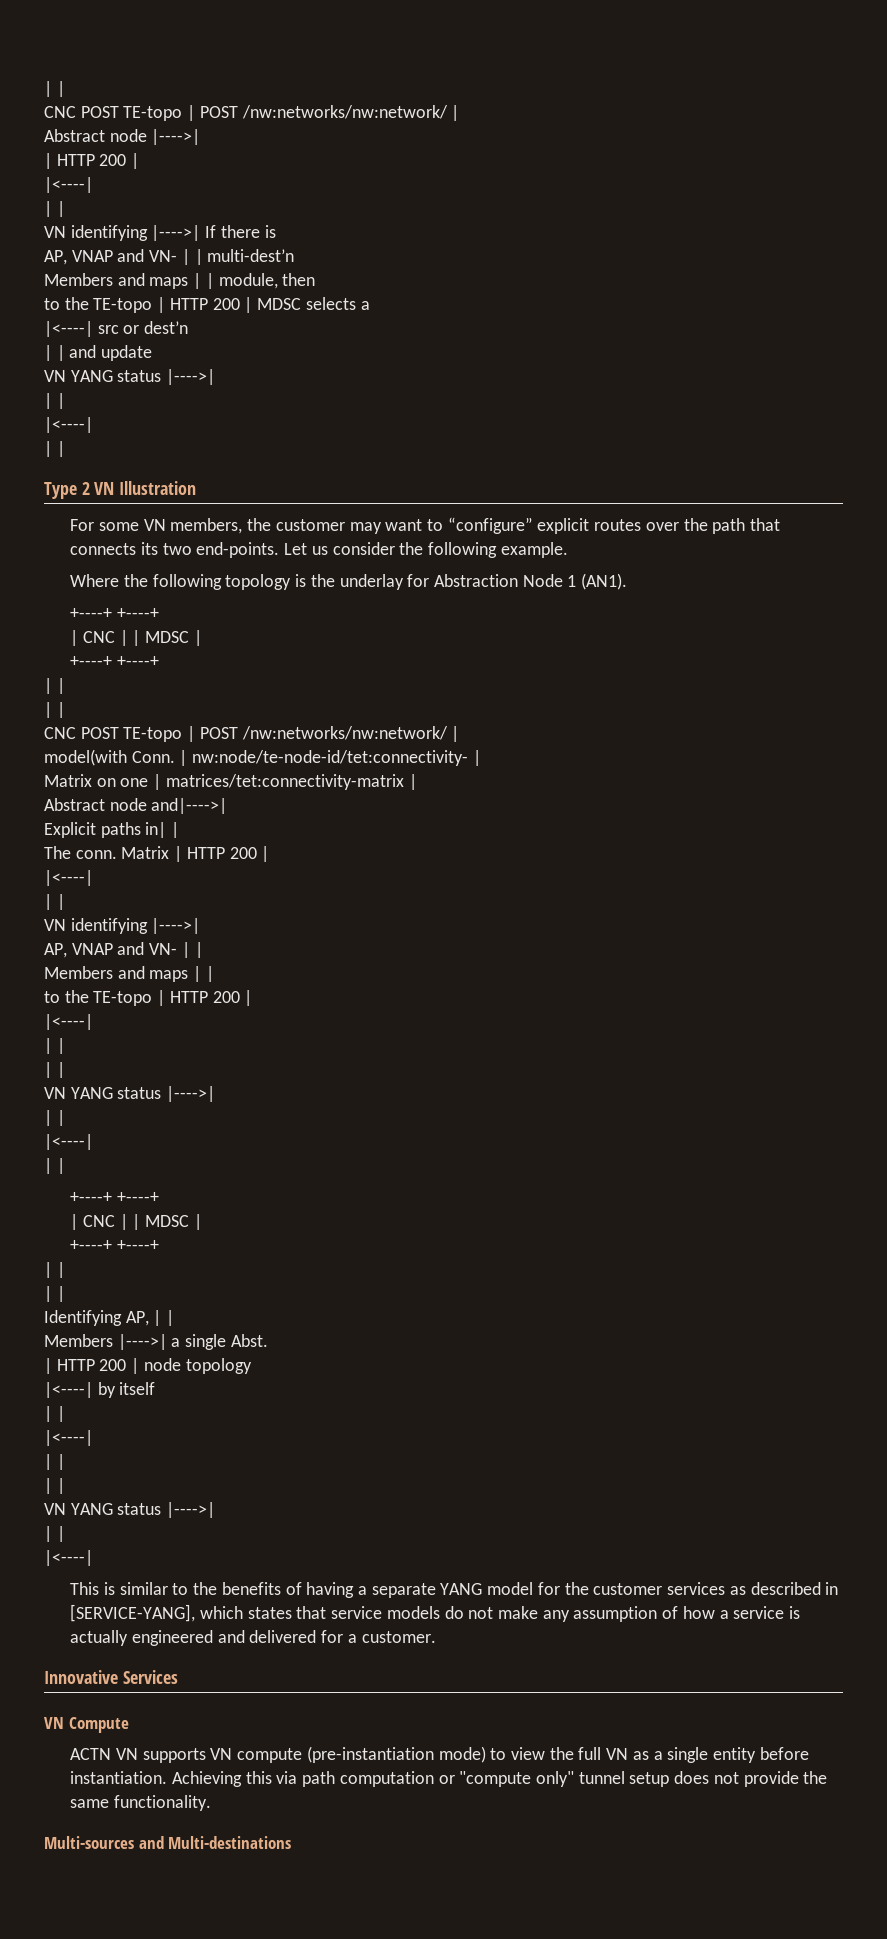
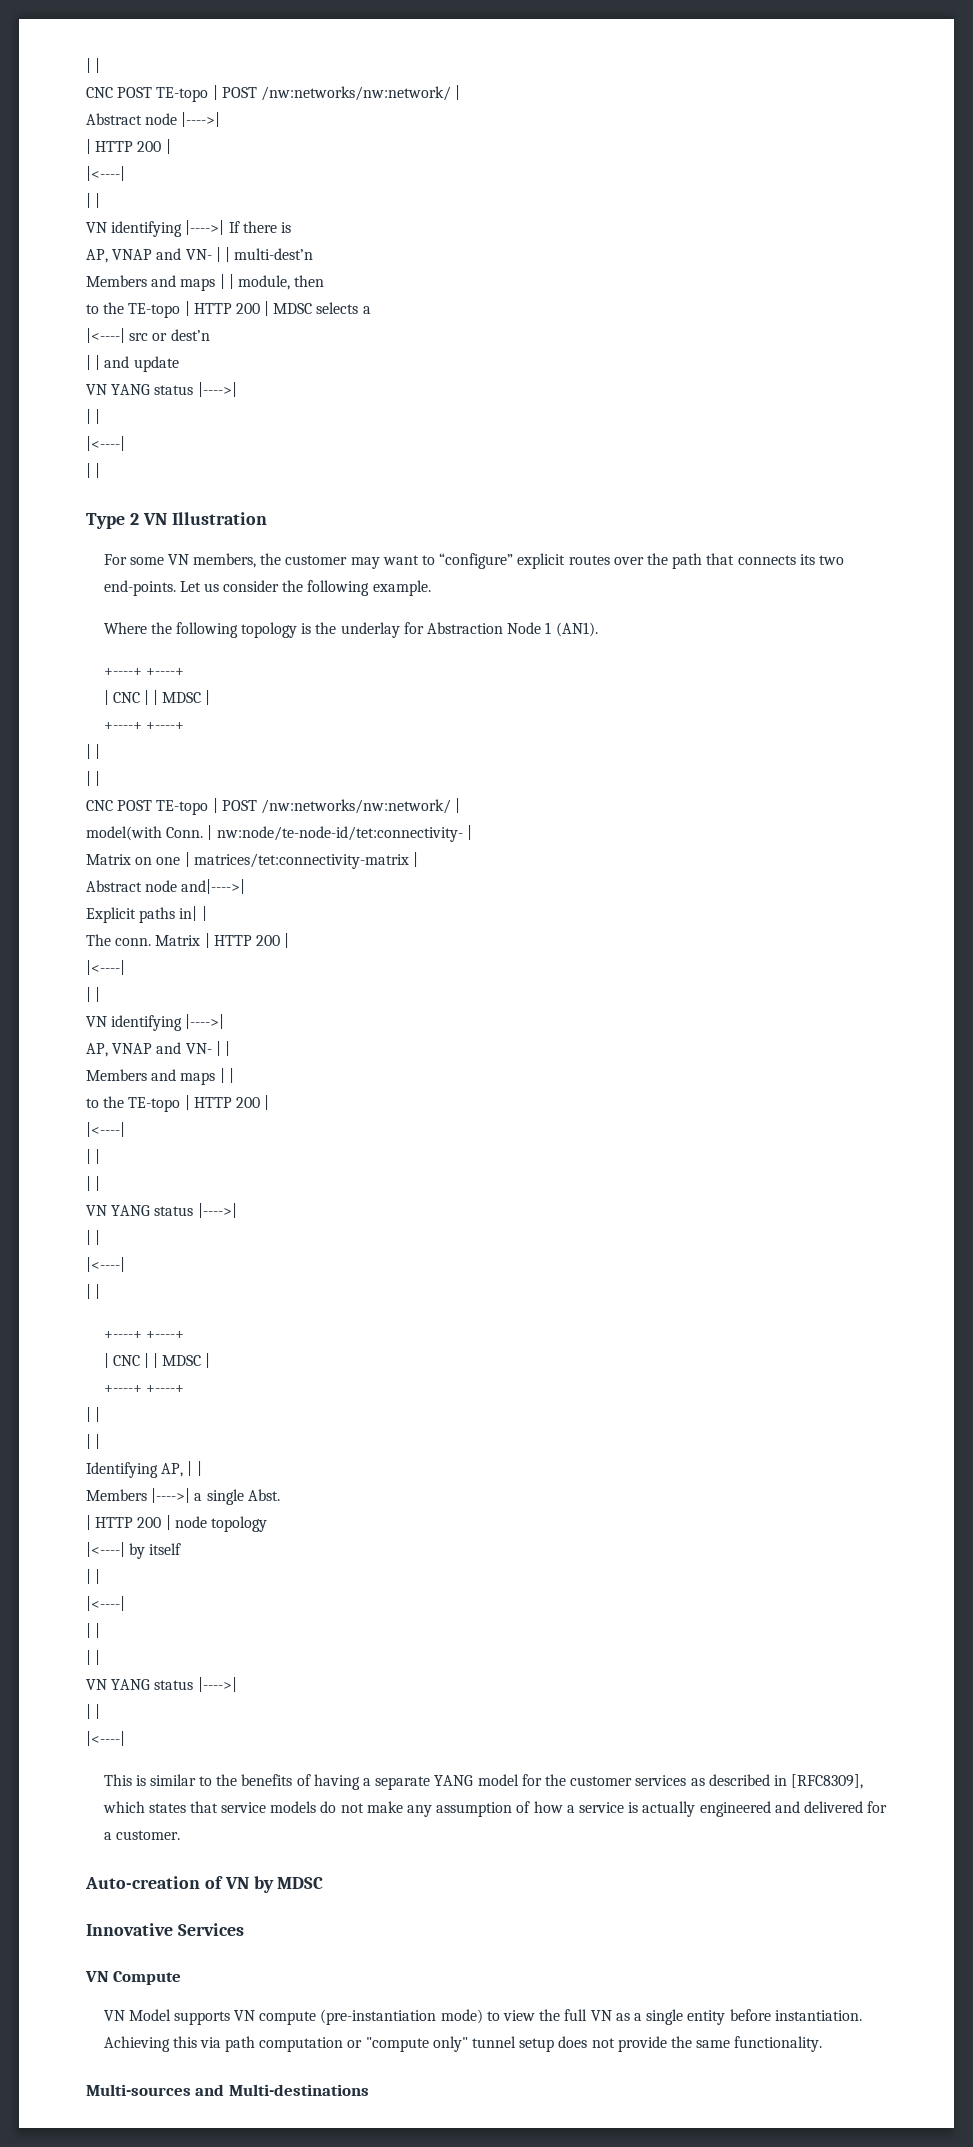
- This is similar to the benefits of having a separate YANG model for the customer services as described in [SERVICE-YANG], which states that service models do not make any assumption of how a service is actually engineered and delivered for a customer.
+ This is similar to the benefits of having a separate YANG model for the customer services as described in [RFC8309], which states that service models do not make any assumption of how a service is actually engineered and delivered for a customer.
+ Auto-creation of VN by MDSC
- ACTN VN supports VN compute (pre-instantiation mode) to view the full VN as a single entity before instantiation.
+ VN Model supports VN compute (pre-instantiation mode) to view the full VN as a single entity before instantiation.

